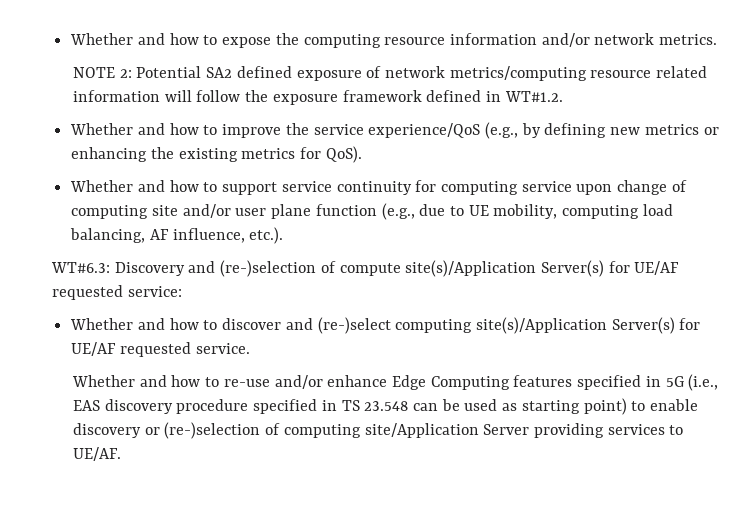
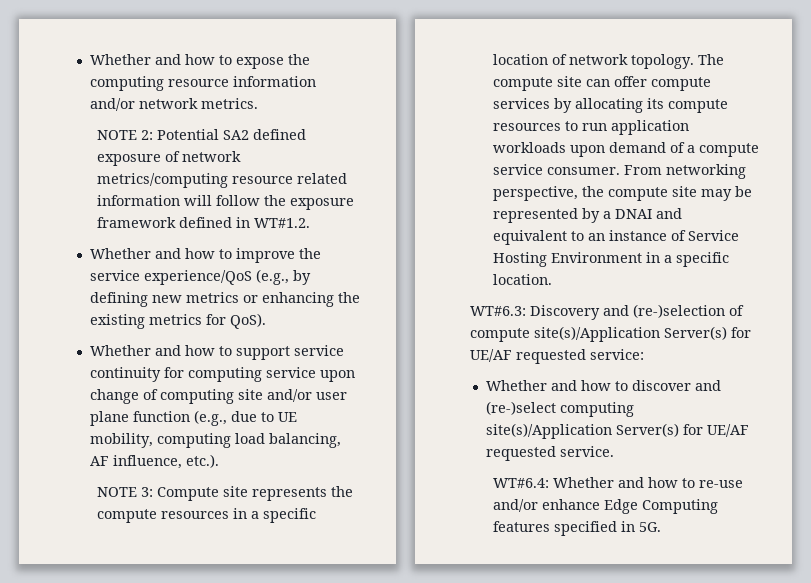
+ NOTE 3: Compute site represents the compute resources in a specific location of network topology. The compute site can offer compute services by allocating its compute resources to run application workloads upon demand of a compute service consumer. From networking perspective, the compute site may be represented by a DNAI and equivalent to an instance of Service Hosting Environment in a specific location.
- Whether and how to re-use and/or enhance Edge Computing features specified in 5G (i.e., EAS discovery procedure specified in TS 23.548 can be used as starting point) to enable discovery or (re-)selection of computing site/Application Server providing services to UE/AF.
+ WT#6.4: Whether and how to re-use and/or enhance Edge Computing features specified in 5G.

